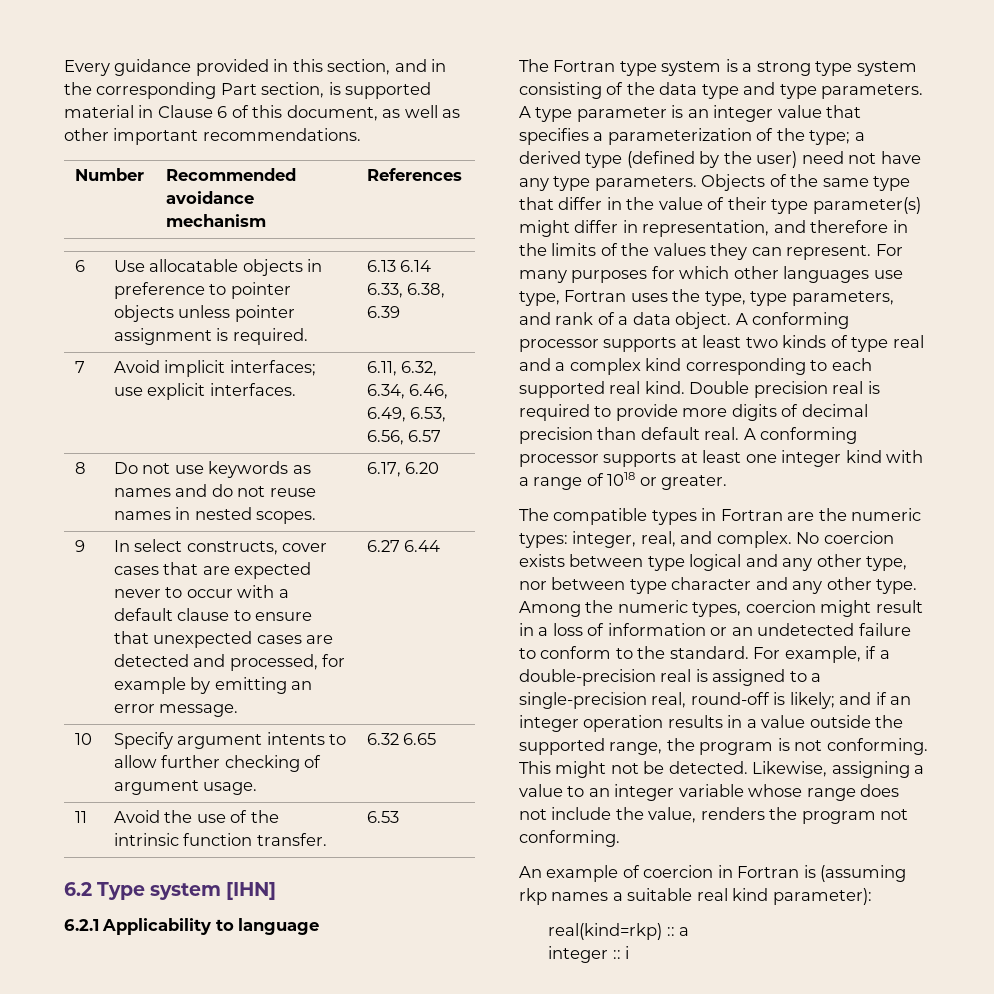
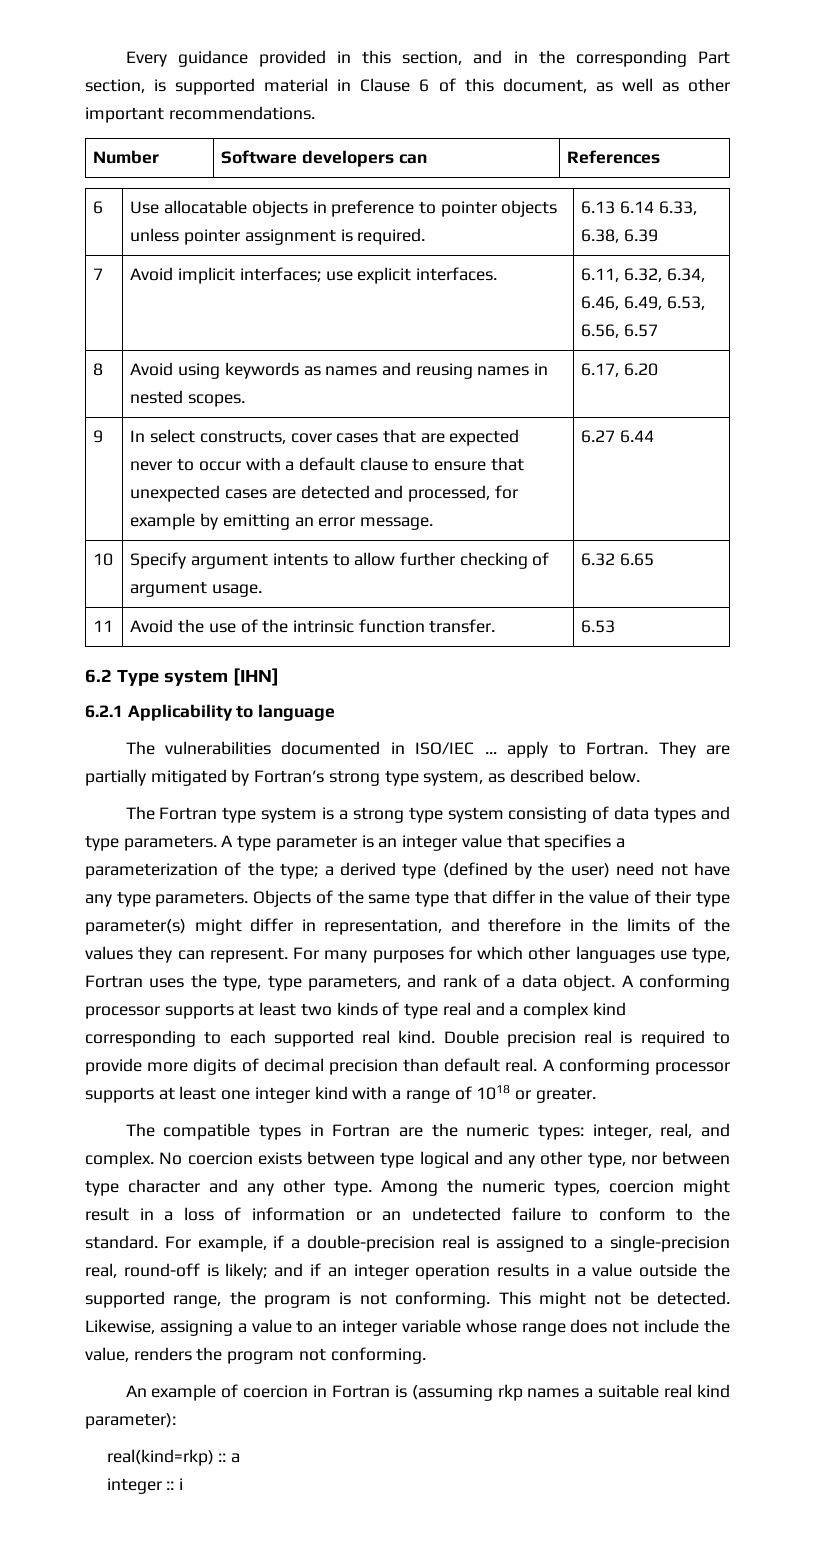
- Number | Recommended avoidance mechanism | References
+ Number | Software developers can | References
- 8 | Do not use keywords as names and do not reuse names in nested scopes. | 6.17, 6.20
+ 8 | Avoid using keywords as names and reusing names in nested scopes. | 6.17, 6.20
+ The vulnerabilities documented in ISO/IEC … apply to Fortran. They are partially mitigated by Fortran’s strong type system, as described below.
- The Fortran type system is a strong type system consisting of the data type and type parameters.
+ The Fortran type system is a strong type system consisting of data types and type parameters.

